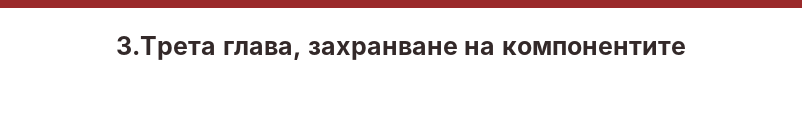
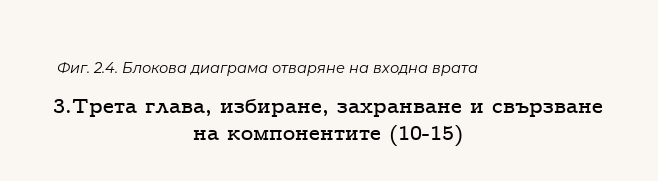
- 3.Трета глава, захранване на компонентите
+ Фиг. 2.4. Блокова диаграма отваряне на входна врата
+ 3.Трета глава, избиране, захранване и свързване на компонентите (10-15)

